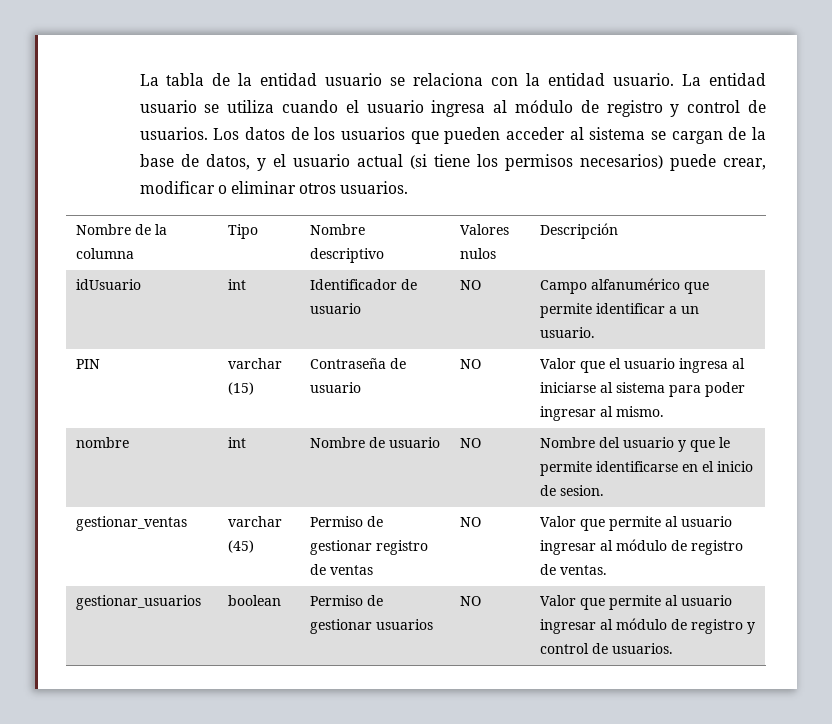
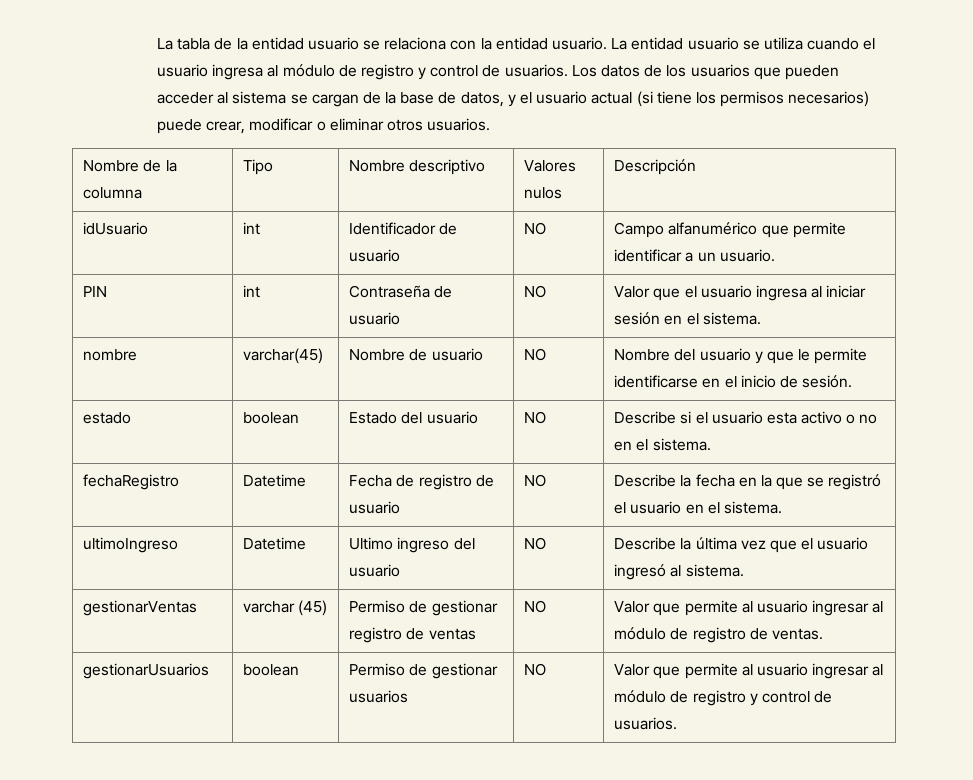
- PIN | varchar (15) | Contraseña de usuario | NO | Valor que el usuario ingresa al iniciarse al sistema para poder ingresar al mismo.
+ PIN | int | Contraseña de usuario | NO | Valor que el usuario ingresa al iniciar sesión en el sistema.
- nombre | int | Nombre de usuario | NO | Nombre del usuario y que le permite identificarse en el inicio de sesion.
- gestionar_ventas | varchar (45) | Permiso de gestionar registro de ventas | NO | Valor que permite al usuario ingresar al módulo de registro de ventas.
+ nombre | varchar(45) | Nombre de usuario | NO | Nombre del usuario y que le permite identificarse en el inicio de sesión.
+ estado | boolean | Estado del usuario | NO | Describe si el usuario esta activo o no en el sistema.
+ fechaRegistro | Datetime | Fecha de registro de usuario | NO | Describe la fecha en la que se registró el usuario en el sistema.
+ ultimoIngreso | Datetime | Ultimo ingreso del usuario | NO | Describe la última vez que el usuario ingresó al sistema.
+ gestionarVentas | varchar (45) | Permiso de gestionar registro de ventas | NO | Valor que permite al usuario ingresar al módulo de registro de ventas.
- gestionar_usuarios | boolean | Permiso de gestionar usuarios | NO | Valor que permite al usuario ingresar al módulo de registro y control de usuarios.
+ gestionarUsuarios | boolean | Permiso de gestionar usuarios | NO | Valor que permite al usuario ingresar al módulo de registro y control de usuarios.

